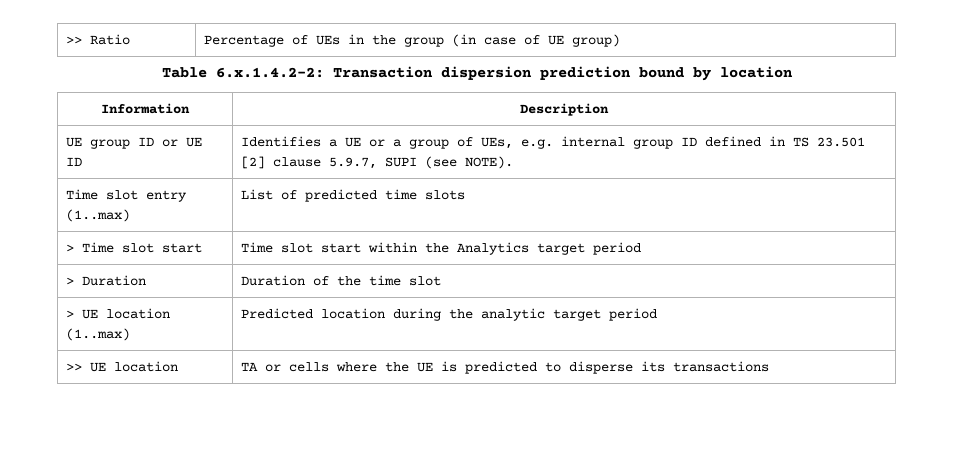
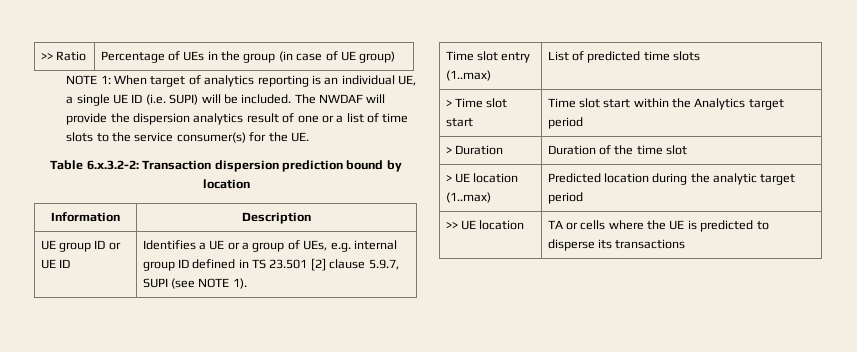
+ NOTE 1: When target of analytics reporting is an individual UE, a single UE ID (i.e. SUPI) will be included. The NWDAF will provide the dispersion analytics result of one or a list of time slots to the service consumer(s) for the UE.
- Table 6.x.1.4.2-2: Transaction dispersion prediction bound by location
+ Table 6.x.3.2-2: Transaction dispersion prediction bound by location
- UE group ID or UE ID | Identifies a UE or a group of UEs, e.g. internal group ID defined in TS 23.501 [2] clause 5.9.7, SUPI (see NOTE).
+ UE group ID or UE ID | Identifies a UE or a group of UEs, e.g. internal group ID defined in TS 23.501 [2] clause 5.9.7, SUPI (see NOTE 1).

